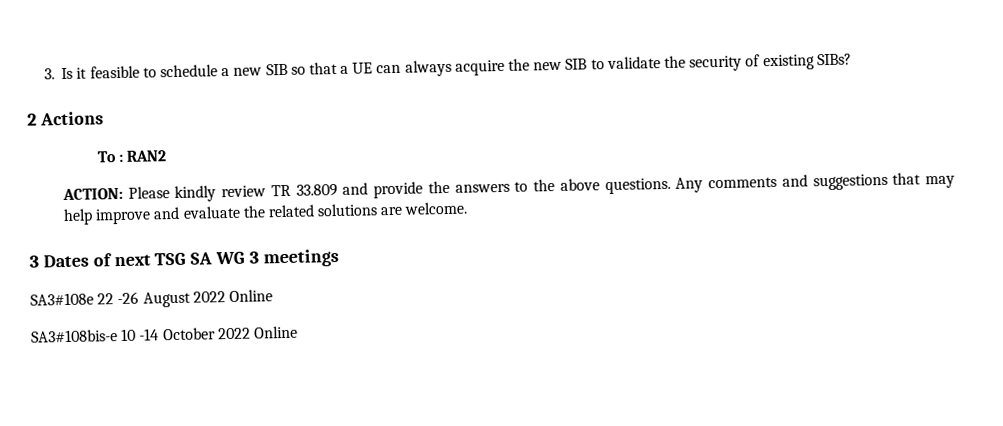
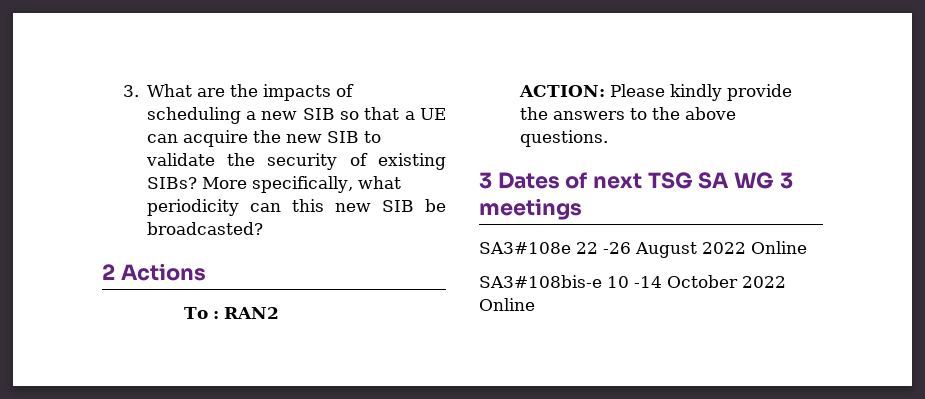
- 3. Is it feasible to schedule a new SIB so that a UE can always acquire the new SIB to validate the security of existing SIBs?
+ 3. What are the impacts of scheduling a new SIB so that a UE can acquire the new SIB to validate the security of existing SIBs? More specifically, what periodicity can this new SIB be broadcasted?
- ACTION: Please kindly review TR 33.809 and provide the answers to the above questions. Any comments and suggestions that may help improve and evaluate the related solutions are welcome.
+ ACTION: Please kindly provide the answers to the above questions.

